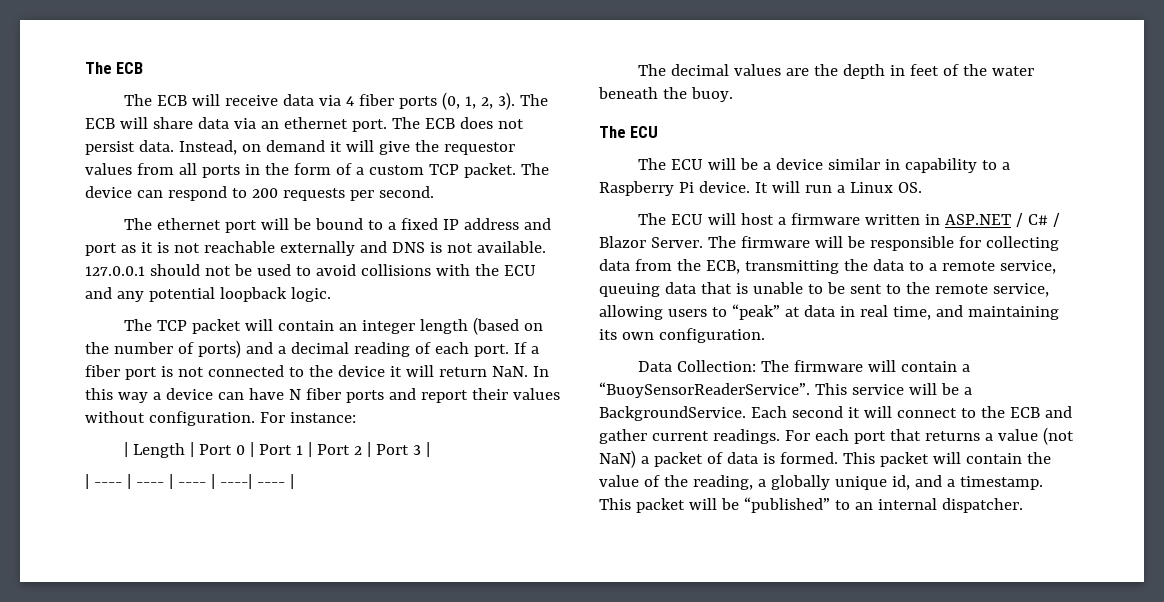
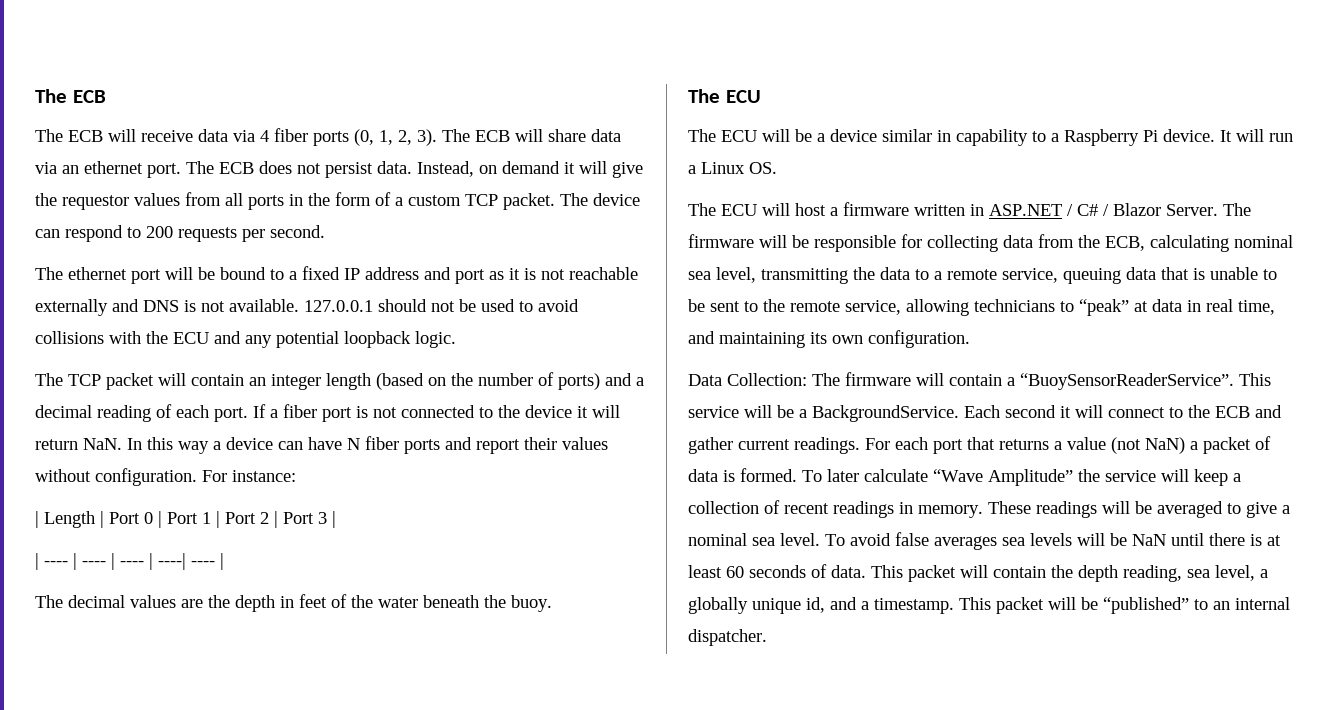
- The firmware will be responsible for collecting data from the ECB, transmitting the data to a remote service, queuing data that is unable to be sent to the remote service, allowing users to “peak” at data in real time, and maintaining its own configuration.
+ The firmware will be responsible for collecting data from the ECB, calculating nominal sea level, transmitting the data to a remote service, queuing data that is unable to be sent to the remote service, allowing technicians to “peak” at data in real time, and maintaining its own configuration.
+ To later calculate “Wave Amplitude” the service will keep a collection of recent readings in memory. These readings will be averaged to give a nominal sea level. To avoid false averages sea levels will be NaN until there is at least 60 seconds of data.
- This packet will contain the value of the reading, a globally unique id, and a timestamp.
+ This packet will contain the depth reading, sea level, a globally unique id, and a timestamp.

